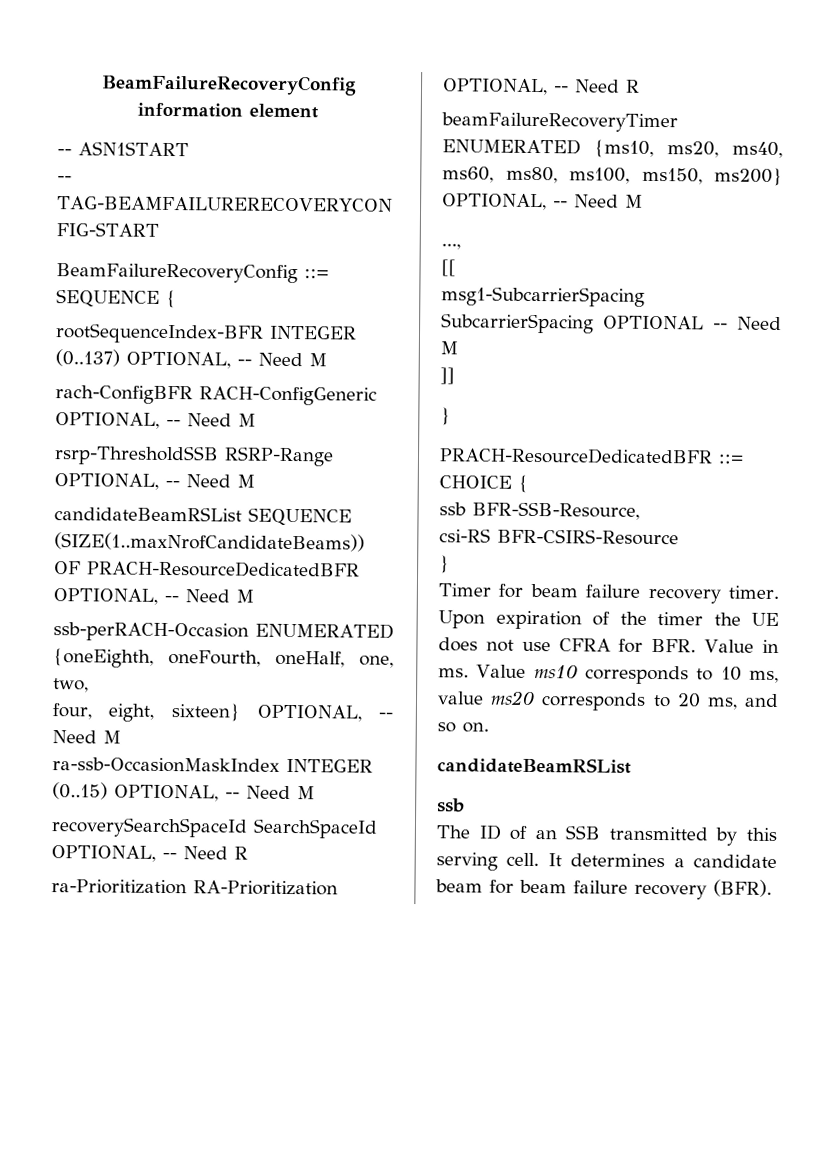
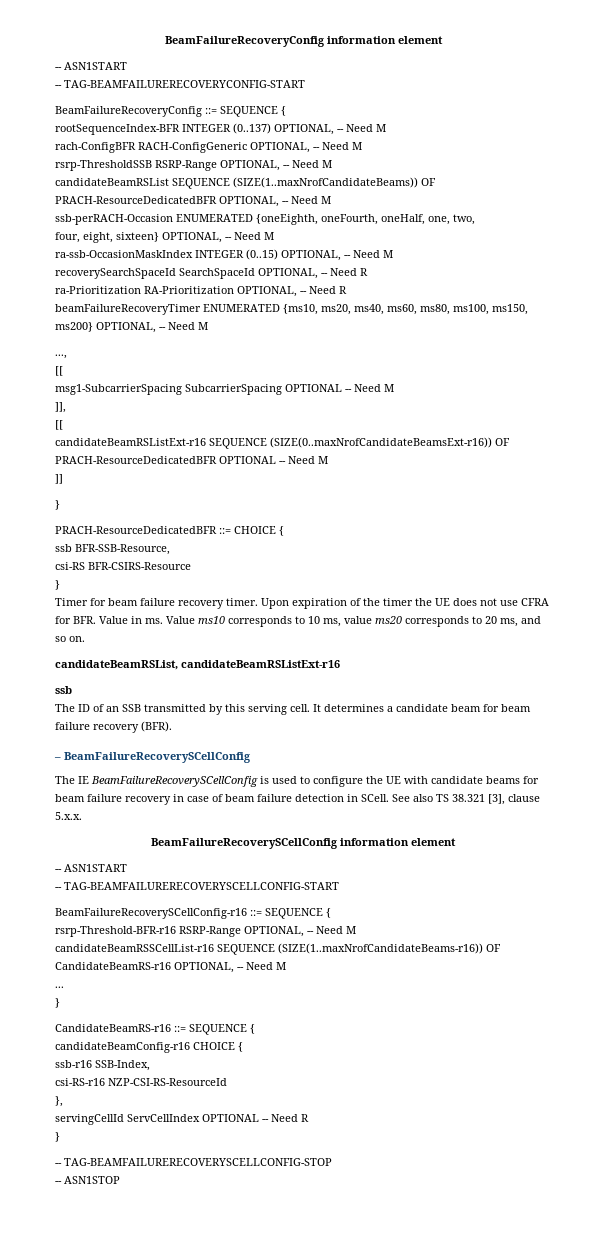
+ ]],
+ [[
+ candidateBeamRSListExt-r16 SEQUENCE (SIZE(0..maxNrofCandidateBeamsExt-r16)) OF PRACH-ResourceDedicatedBFR OPTIONAL -- Need M
  Value ms10 corresponds to 10 ms, value ms20 corresponds to 20 ms, and so on.
- candidateBeamRSList
+ candidateBeamRSList, candidateBeamRSListExt-r16
+ – BeamFailureRecoverySCellConfig
+ The IE BeamFailureRecoverySCellConfig is used to configure the UE with candidate beams for beam failure recovery in case of beam failure detection in SCell. See also TS 38.321 [3], clause 5.x.x.
+ BeamFailureRecoverySCellConfig information element
+ -- ASN1START
+ -- TAG-BEAMFAILURERECOVERYSCELLCONFIG-START
+ BeamFailureRecoverySCellConfig-r16 ::= SEQUENCE {
+ rsrp-Threshold-BFR-r16 RSRP-Range OPTIONAL, -- Need M
+ candidateBeamRSSCellList-r16 SEQUENCE (SIZE(1..maxNrofCandidateBeams-r16)) OF CandidateBeamRS-r16 OPTIONAL, -- Need M
+ ...
+ }
+ CandidateBeamRS-r16 ::= SEQUENCE {
+ candidateBeamConfig-r16 CHOICE {
+ ssb-r16 SSB-Index,
+ csi-RS-r16 NZP-CSI-RS-ResourceId
+ },
+ servingCellId ServCellIndex OPTIONAL -- Need R
+ }
+ -- TAG-BEAMFAILURERECOVERYSCELLCONFIG-STOP
+ -- ASN1STOP

